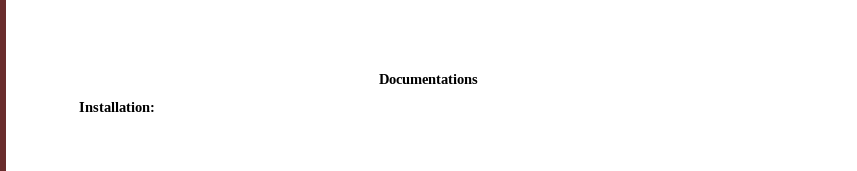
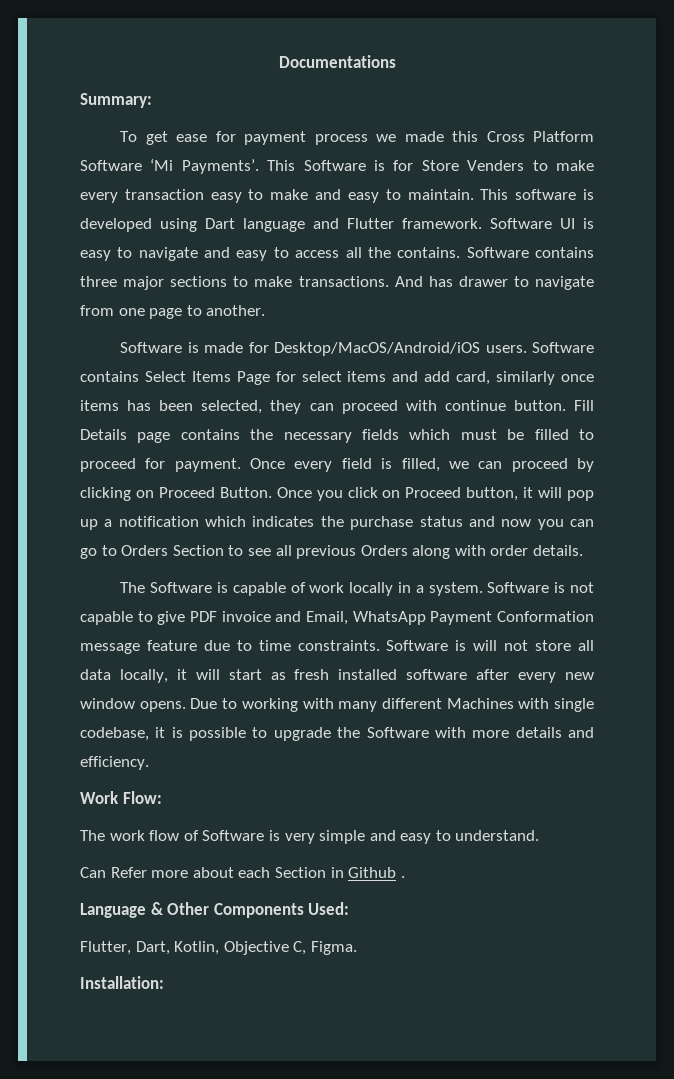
+ Summary:
+ To get ease for payment process we made this Cross Platform Software ‘Mi Payments’. This Software is for Store Venders to make every transaction easy to make and easy to maintain. This software is developed using Dart language and Flutter framework. Software UI is easy to navigate and easy to access all the contains. Software contains three major sections to make transactions. And has drawer to navigate from one page to another.
+ Software is made for Desktop/MacOS/Android/iOS users. Software contains Select Items Page for select items and add card, similarly once items has been selected, they can proceed with continue button. Fill Details page contains the necessary fields which must be filled to proceed for payment. Once every field is filled, we can proceed by clicking on Proceed Button. Once you click on Proceed button, it will pop up a notification which indicates the purchase status and now you can go to Orders Section to see all previous Orders along with order details.
+ The Software is capable of work locally in a system. Software is not capable to give PDF invoice and Email, WhatsApp Payment Conformation message feature due to time constraints. Software is will not store all data locally, it will start as fresh installed software after every new window opens. Due to working with many different Machines with single codebase, it is possible to upgrade the Software with more details and efficiency.
+ Work Flow:
+ The work flow of Software is very simple and easy to understand.
+ Can Refer more about each Section in Github .
+ Language & Other Components Used:
+ Flutter, Dart, Kotlin, Objective C, Figma.

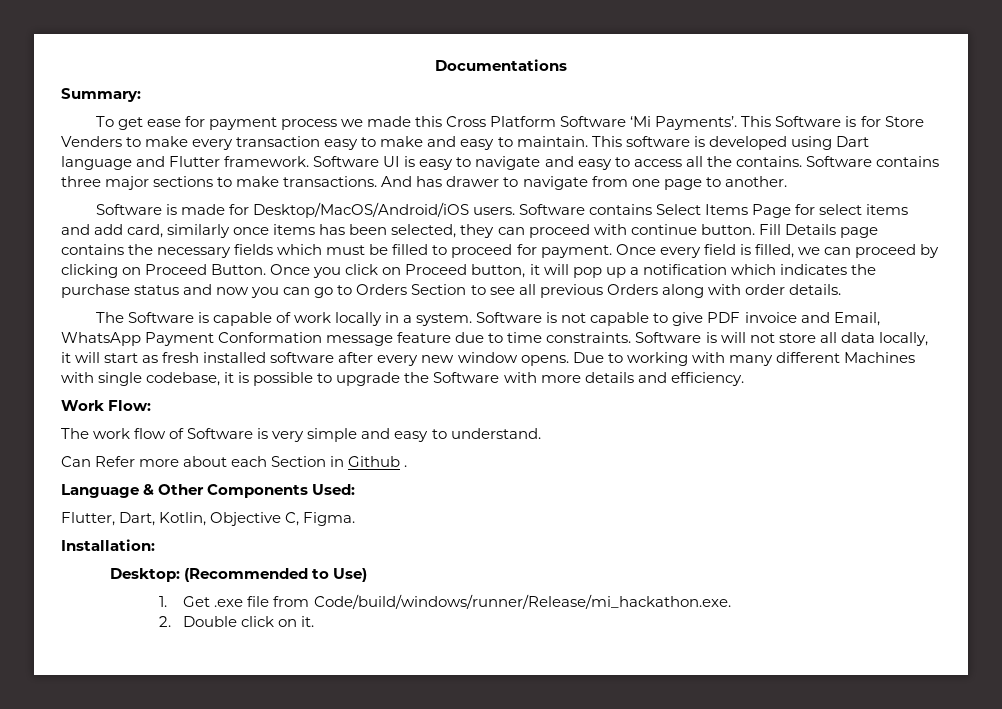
+ Desktop: (Recommended to Use)
+ 1. Get .exe file from Code/build/windows/runner/Release/mi_hackathon.exe.
+ 2. Double click on it.

